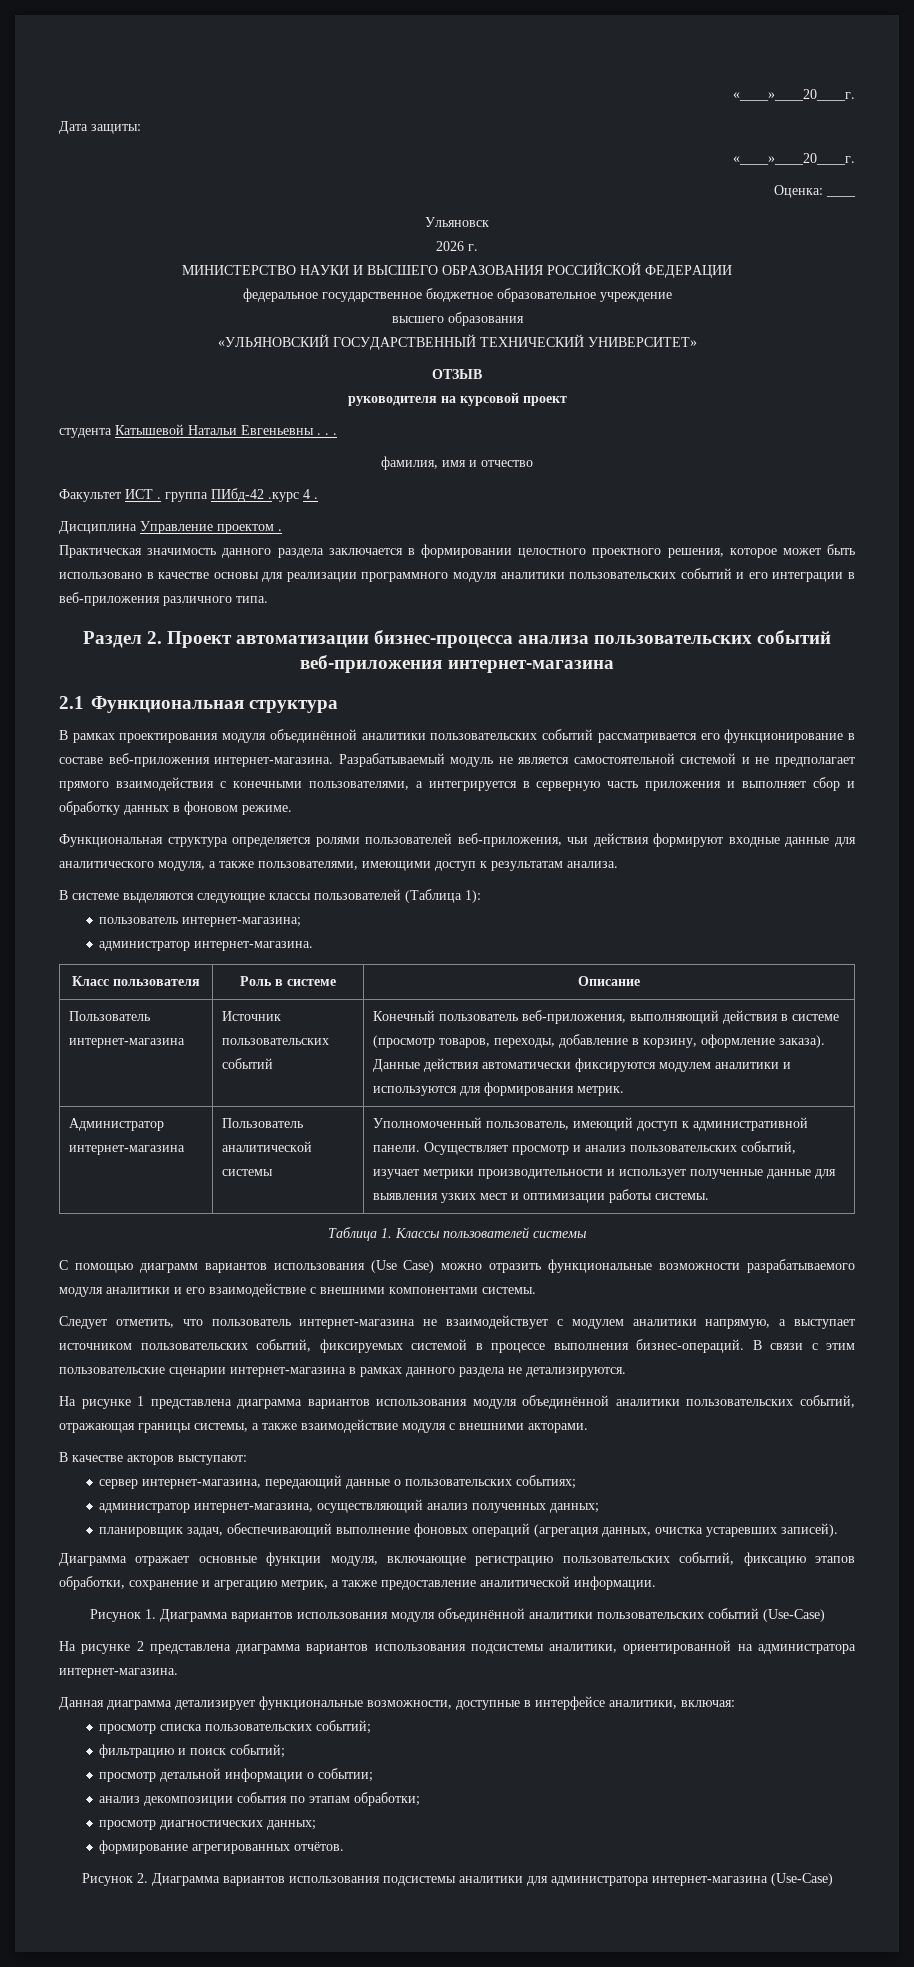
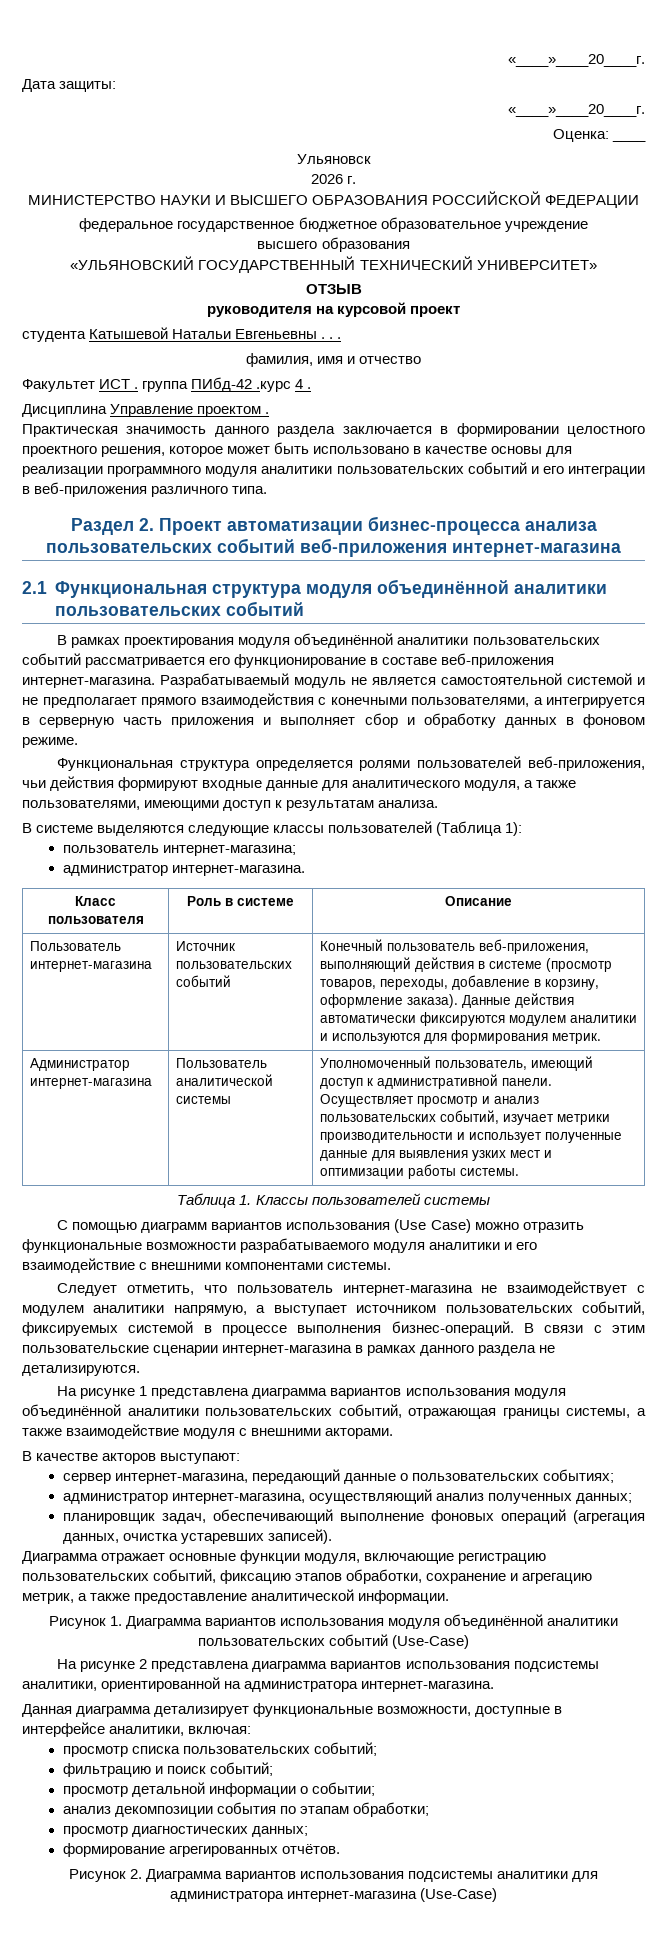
- 2.1 Функциональная структура
+ 2.1 Функциональная структура модуля объединённой аналитики пользовательских событий

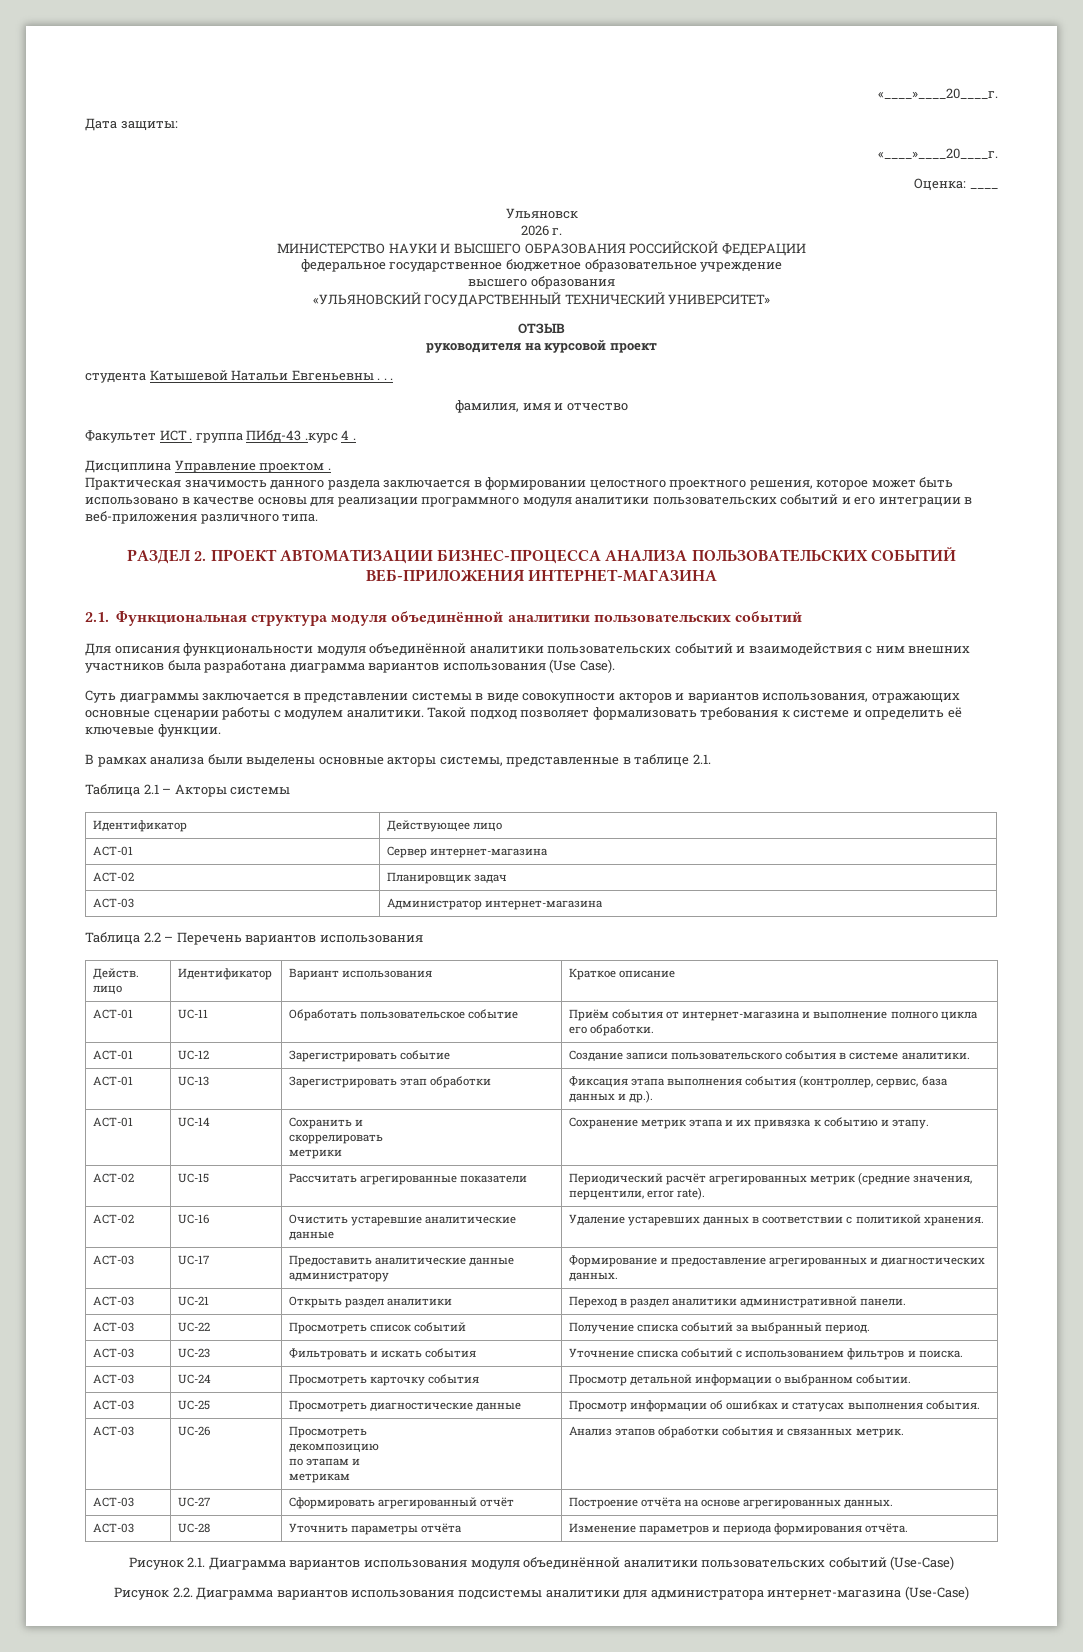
- Факультет ИСТ . группа ПИбд-42 .курс 4 .
+ Факультет ИСТ . группа ПИбд-43 .курс 4 .
- Раздел 2. Проект автоматизации бизнес-процесса анализа пользовательских событий веб-приложения интернет-магазина
- 2.1 Функциональная структура модуля объединённой аналитики пользовательских событий
+ РАЗДЕЛ 2. ПРОЕКТ АВТОМАТИЗАЦИИ БИЗНЕС-ПРОЦЕССА АНАЛИЗА ПОЛЬЗОВАТЕЛЬСКИХ СОБЫТИЙ ВЕБ-ПРИЛОЖЕНИЯ ИНТЕРНЕТ-МАГАЗИНА
+ 2.1. Функциональная структура модуля объединённой аналитики пользовательских событий
- В рамках проектирования модуля объединённой аналитики пользовательских событий рассматривается его функционирование в составе веб-приложения интернет-магазина. Разрабатываемый модуль не является самостоятельной системой и не предполагает прямого взаимодействия с конечными пользователями, а интегрируется в серверную часть приложения и выполняет сбор и обработку данных в фоновом режиме.
- Функциональная структура определяется ролями пользователей веб-приложения, чьи действия формируют входные данные для аналитического модуля, а также пользователями, имеющими доступ к результатам анализа.
- В системе выделяются следующие классы пользователей (Таблица 1):
- пользователь интернет-магазина;
- администратор интернет-магазина.
- Класс пользователя | Роль в системе | Описание
- Пользователь интернет-магазина | Источник пользовательских событий | Конечный пользователь веб-приложения, выполняющий действия в системе (просмотр товаров, переходы, добавление в корзину, оформление заказа). Данные действия автоматически фиксируются модулем аналитики и используются для формирования метрик.
- Администратор интернет-магазина | Пользователь аналитической системы | Уполномоченный пользователь, имеющий доступ к административной панели. Осуществляет просмотр и анализ пользовательских событий, изучает метрики производительности и использует полученные данные для выявления узких мест и оптимизации работы системы.
- Таблица 1. Классы пользователей системы
- С помощью диаграмм вариантов использования (Use Case) можно отразить функциональные возможности разрабатываемого модуля аналитики и его взаимодействие с внешними компонентами системы.
- Следует отметить, что пользователь интернет-магазина не взаимодействует с модулем аналитики напрямую, а выступает источником пользовательских событий, фиксируемых системой в процессе выполнения бизнес-операций. В связи с этим пользовательские сценарии интернет-магазина в рамках данного раздела не детализируются.
- На рисунке 1 представлена диаграмма вариантов использования модуля объединённой аналитики пользовательских событий, отражающая границы системы, а также взаимодействие модуля с внешними акторами.
- В качестве акторов выступают:
- сервер интернет-магазина, передающий данные о пользовательских событиях;
- администратор интернет-магазина, осуществляющий анализ полученных данных;
- планировщик задач, обеспечивающий выполнение фоновых операций (агрегация данных, очистка устаревших записей).
- Диаграмма отражает основные функции модуля, включающие регистрацию пользовательских событий, фиксацию этапов обработки, сохранение и агрегацию метрик, а также предоставление аналитической информации.
- Рисунок 1. Диаграмма вариантов использования модуля объединённой аналитики пользовательских событий (Use-Case)
+ Для описания функциональности модуля объединённой аналитики пользовательских событий и взаимодействия с ним внешних участников была разработана диаграмма вариантов использования (Use Case).
+ Суть диаграммы заключается в представлении системы в виде совокупности акторов и вариантов использования, отражающих основные сценарии работы с модулем аналитики. Такой подход позволяет формализовать требования к системе и определить её ключевые функции.
+ В рамках анализа были выделены основные акторы системы, представленные в таблице 2.1.
+ Таблица 2.1 – Акторы системы
+ Идентификатор | Действующее лицо
+ ACT-01 | Сервер интернет-магазина
+ ACT-02 | Планировщик задач
+ ACT-03 | Администратор интернет-магазина
+ Таблица 2.2 – Перечень вариантов использования
+ Действ. лицо | Идентификатор | Вариант использования | Краткое описание
+ ACT-01 | UC-11 | Обработать пользовательское событие | Приём события от интернет-магазина и выполнение полного цикла его обработки.
+ ACT-01 | UC-12 | Зарегистрировать событие | Создание записи пользовательского события в системе аналитики.
+ ACT-01 | UC-13 | Зарегистрировать этап обработки | Фиксация этапа выполнения события (контроллер, сервис, база данных и др.).
+ ACT-01 | UC-14 | Сохранить и
+ скоррелировать
+ метрики | Сохранение метрик этапа и их привязка к событию и этапу.
+ ACT-02 | UC-15 | Рассчитать агрегированные показатели | Периодический расчёт агрегированных метрик (средние значения, перцентили, error rate).
+ ACT-02 | UC-16 | Очистить устаревшие аналитические данные | Удаление устаревших данных в соответствии с политикой хранения.
+ ACT-03 | UC-17 | Предоставить аналитические данные администратору | Формирование и предоставление агрегированных и диагностических данных.
+ ACT-03 | UC-21 | Открыть раздел аналитики | Переход в раздел аналитики административной панели.
+ ACT-03 | UC-22 | Просмотреть список событий | Получение списка событий за выбранный период.
+ ACT-03 | UC-23 | Фильтровать и искать события | Уточнение списка событий с использованием фильтров и поиска.
+ ACT-03 | UC-24 | Просмотреть карточку события | Просмотр детальной информации о выбранном событии.
+ ACT-03 | UC-25 | Просмотреть диагностические данные | Просмотр информации об ошибках и статусах выполнения события.
+ ACT-03 | UC-26 | Просмотреть
+ декомпозицию
+ по этапам и
+ метрикам | Анализ этапов обработки события и связанных метрик.
+ ACT-03 | UC-27 | Сформировать агрегированный отчёт | Построение отчёта на основе агрегированных данных.
+ ACT-03 | UC-28 | Уточнить параметры отчёта | Изменение параметров и периода формирования отчёта.
+ Рисунок 2.1. Диаграмма вариантов использования модуля объединённой аналитики пользовательских событий (Use-Case)
- На рисунке 2 представлена диаграмма вариантов использования подсистемы аналитики, ориентированной на администратора интернет-магазина.
- Данная диаграмма детализирует функциональные возможности, доступные в интерфейсе аналитики, включая:
- просмотр списка пользовательских событий;
- фильтрацию и поиск событий;
- просмотр детальной информации о событии;
- анализ декомпозиции события по этапам обработки;
- просмотр диагностических данных;
- формирование агрегированных отчётов.
- Рисунок 2. Диаграмма вариантов использования подсистемы аналитики для администратора интернет-магазина (Use-Case)
+ Рисунок 2.2. Диаграмма вариантов использования подсистемы аналитики для администратора интернет-магазина (Use-Case)

